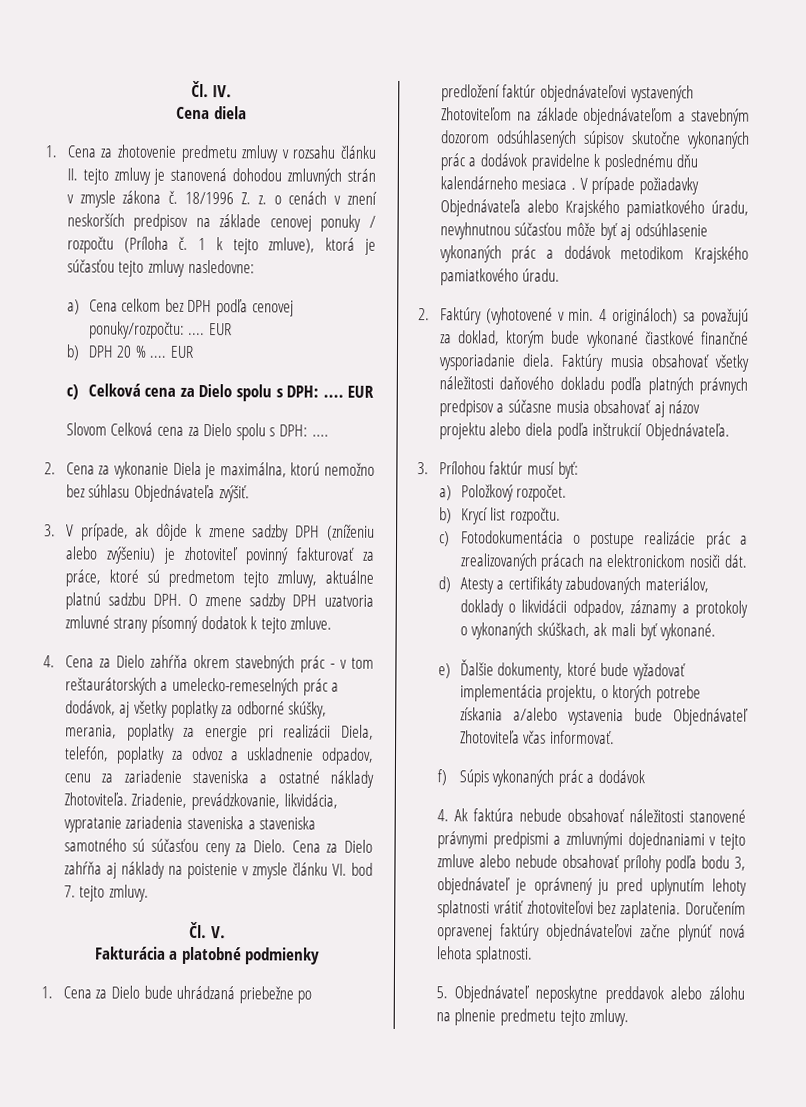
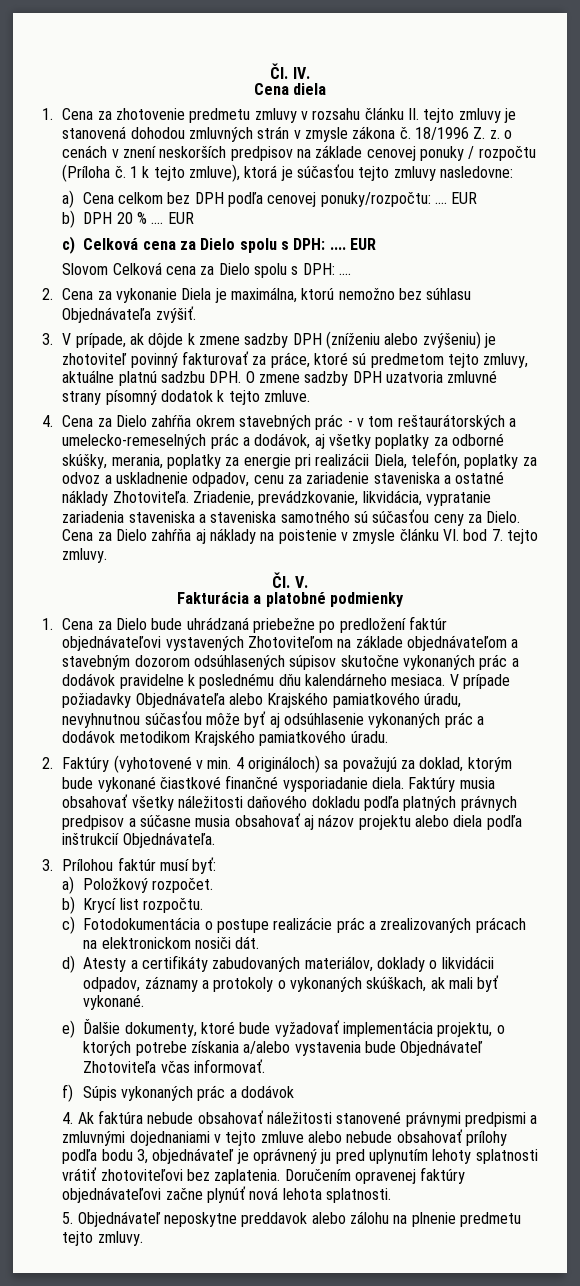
- 1. Cena za Dielo bude uhrádzaná priebežne po predložení faktúr objednávateľovi vystavených Zhotoviteľom na základe objednávateľom a stavebným dozorom odsúhlasených súpisov skutočne vykonaných prác a dodávok pravidelne k poslednému dňu kalendárneho mesiaca .
+ 1. Cena za Dielo bude uhrádzaná priebežne po predložení faktúr objednávateľovi vystavených Zhotoviteľom na základe objednávateľom a stavebným dozorom odsúhlasených súpisov skutočne vykonaných prác a dodávok pravidelne k poslednému dňu kalendárneho mesiaca.

